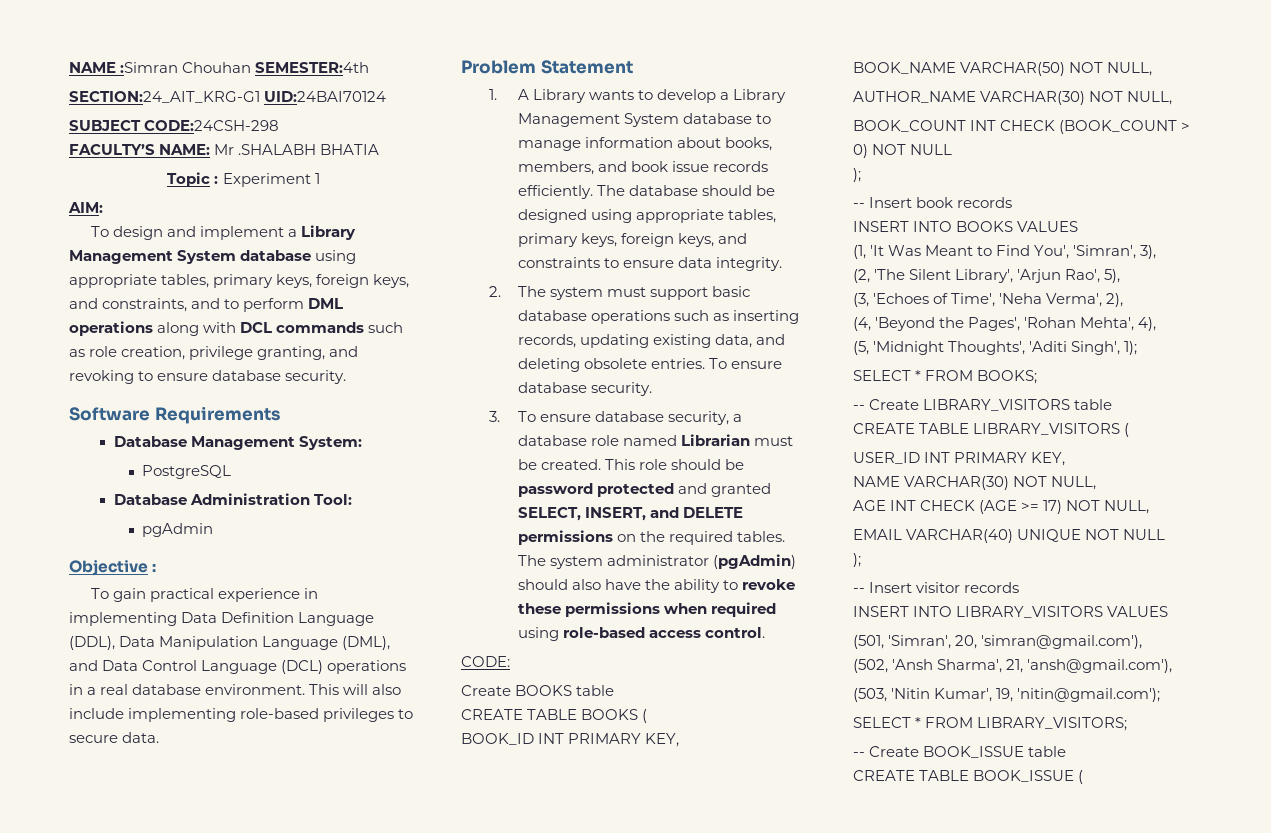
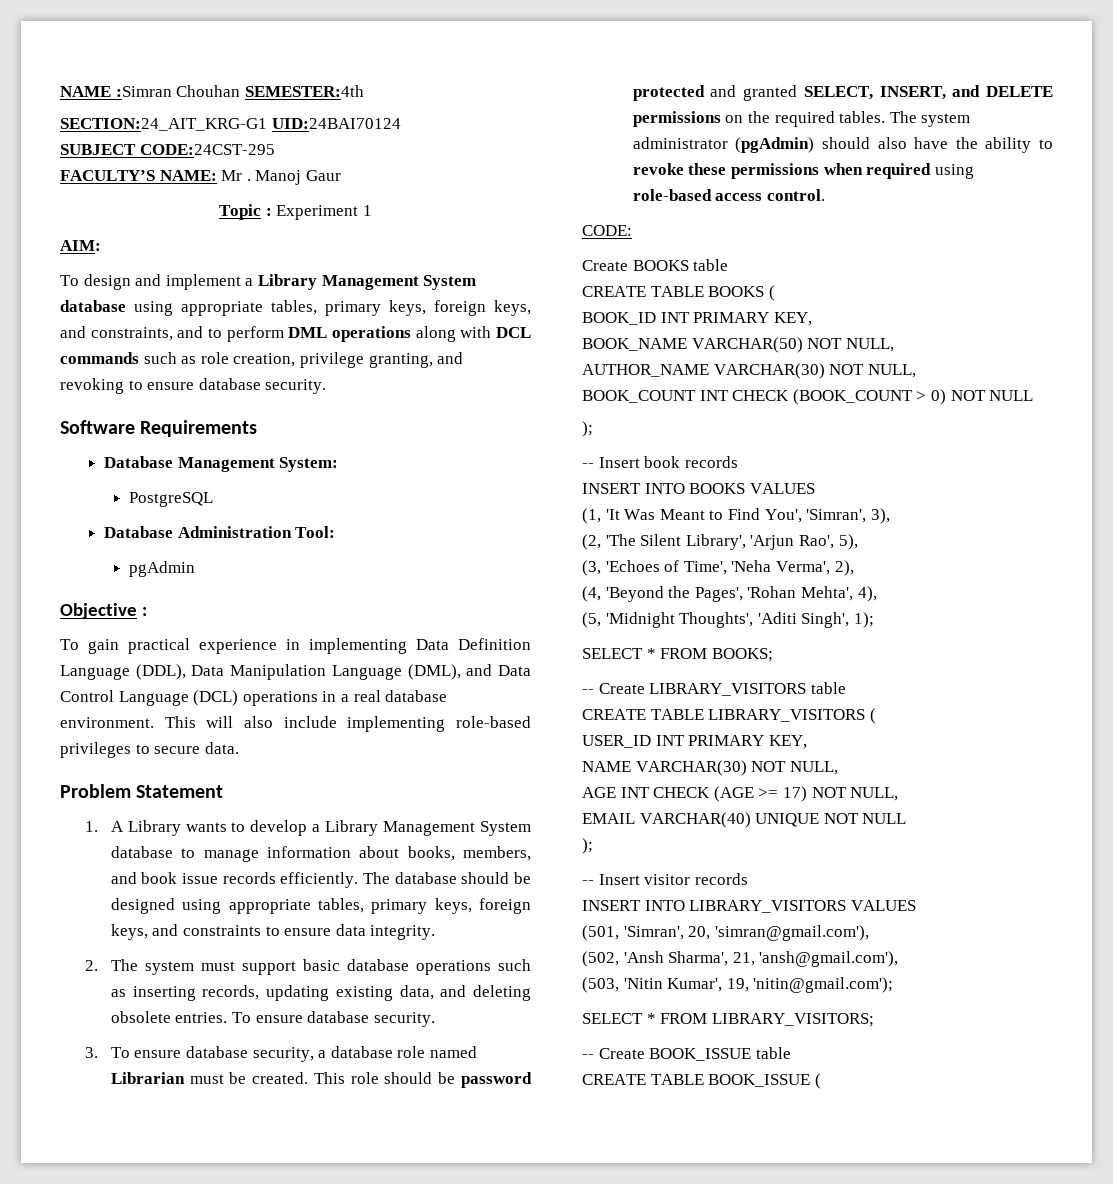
- SUBJECT CODE:24CSH-298
+ SUBJECT CODE:24CST-295
- FACULTY’S NAME: Mr .SHALABH BHATIA
+ FACULTY’S NAME: Mr . Manoj Gaur

